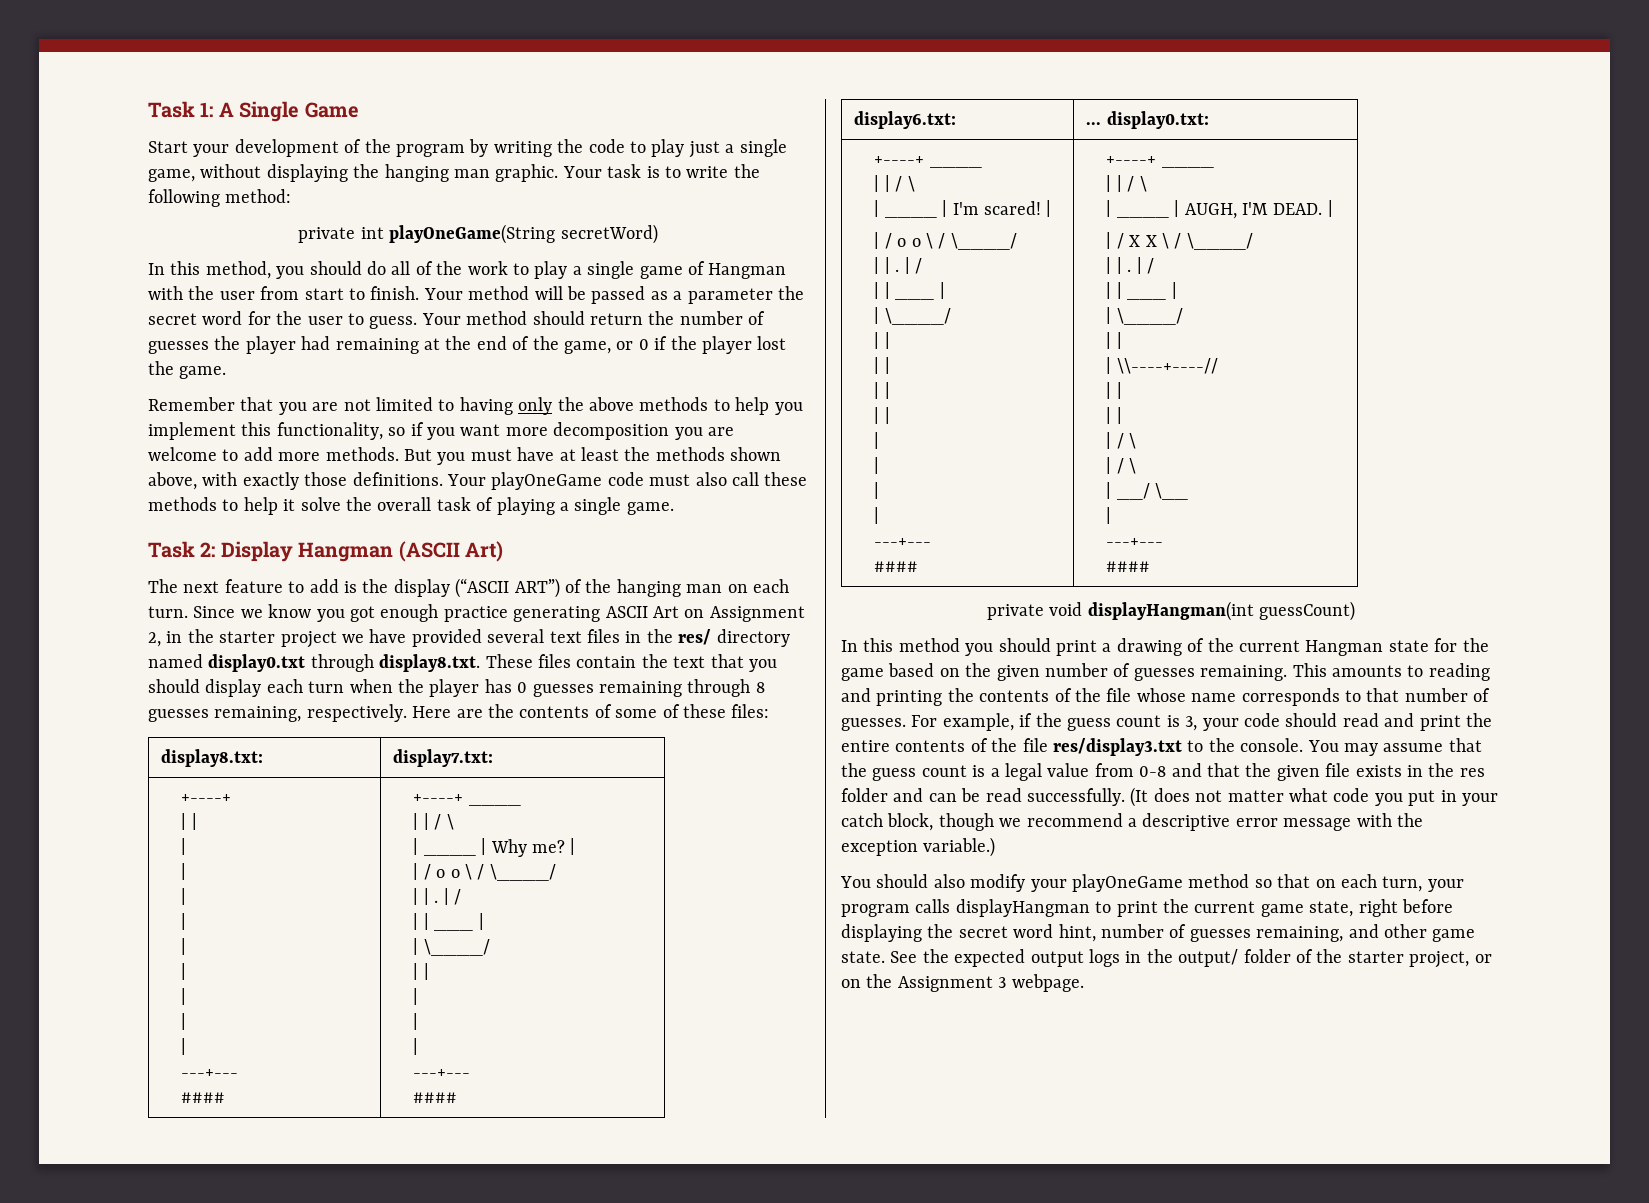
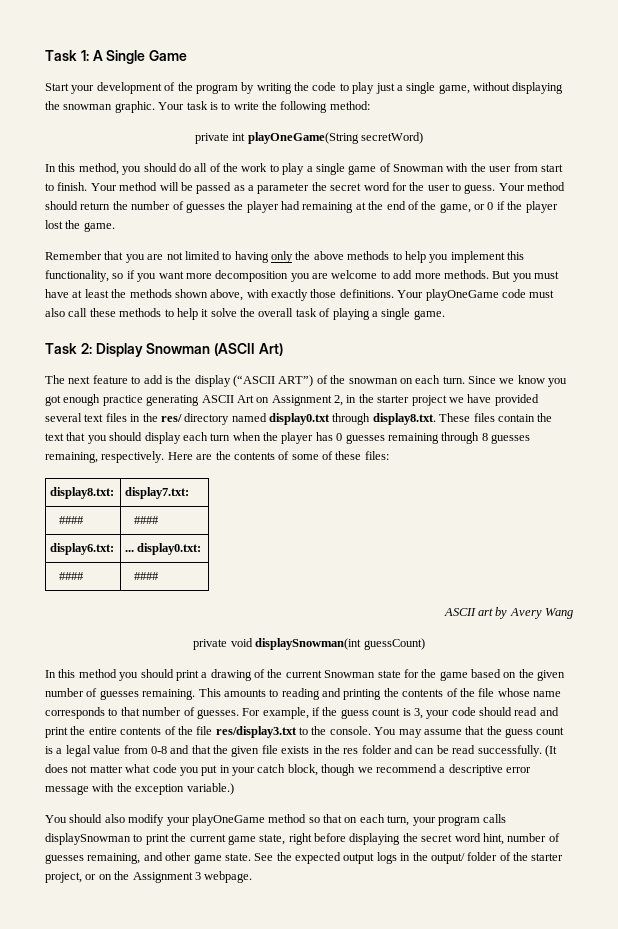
- Start your development of the program by writing the code to play just a single game, without displaying the hanging man graphic.
+ Start your development of the program by writing the code to play just a single game, without displaying the snowman graphic.
- In this method, you should do all of the work to play a single game of Hangman with the user from start to finish.
+ In this method, you should do all of the work to play a single game of Snowman with the user from start to finish.
- Task 2: Display Hangman (ASCII Art)
+ Task 2: Display Snowman (ASCII Art)
- The next feature to add is the display (“ASCII ART”) of the hanging man on each turn.
+ The next feature to add is the display (“ASCII ART”) of the snowman on each turn.
  display8.txt: | display7.txt:
- +----+
- | |
- |
- |
- |
- |
- |
- |
- |
- |
- |
- ---+---
- #### | +----+ ____
- | | / \
- | ____ | Why me? |
- | / o o \ / \____/
- | | . | /
- | | ___ |
- | \____/
- | |
- |
- |
- |
- ---+---
- ####
+ #### | ####
  display6.txt: | ... display0.txt:
- +----+ ____
- | | / \
- | ____ | I'm scared! |
- | / o o \ / \____/
- | | . | /
- | | ___ |
- | \____/
- | |
- | |
- | |
- | |
- |
- |
- |
- |
- ---+---
- #### | +----+ ____
- | | / \
- | ____ | AUGH, I'M DEAD. |
- | / X X \ / \____/
- | | . | /
- | | ___ |
- | \____/
- | |
- | \\----+----//
- | |
- | |
- | / \
- | / \
- | __/ \__
- |
- ---+---
- ####
+ #### | ####
+ ASCII art by Avery Wang
- private void displayHangman(int guessCount)
+ private void displaySnowman(int guessCount)
- In this method you should print a drawing of the current Hangman state for the game based on the given number of guesses remaining.
+ In this method you should print a drawing of the current Snowman state for the game based on the given number of guesses remaining.
- You should also modify your playOneGame method so that on each turn, your program calls displayHangman to print the current game state, right before displaying the secret word hint, number of guesses remaining, and other game state.
+ You should also modify your playOneGame method so that on each turn, your program calls displaySnowman to print the current game state, right before displaying the secret word hint, number of guesses remaining, and other game state.

